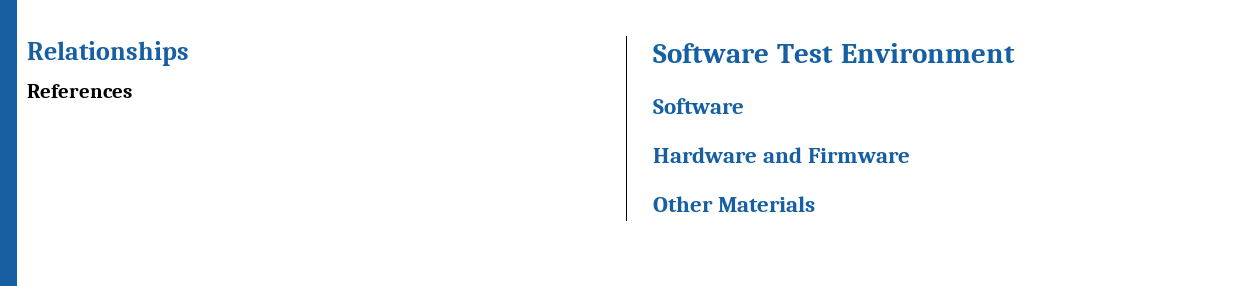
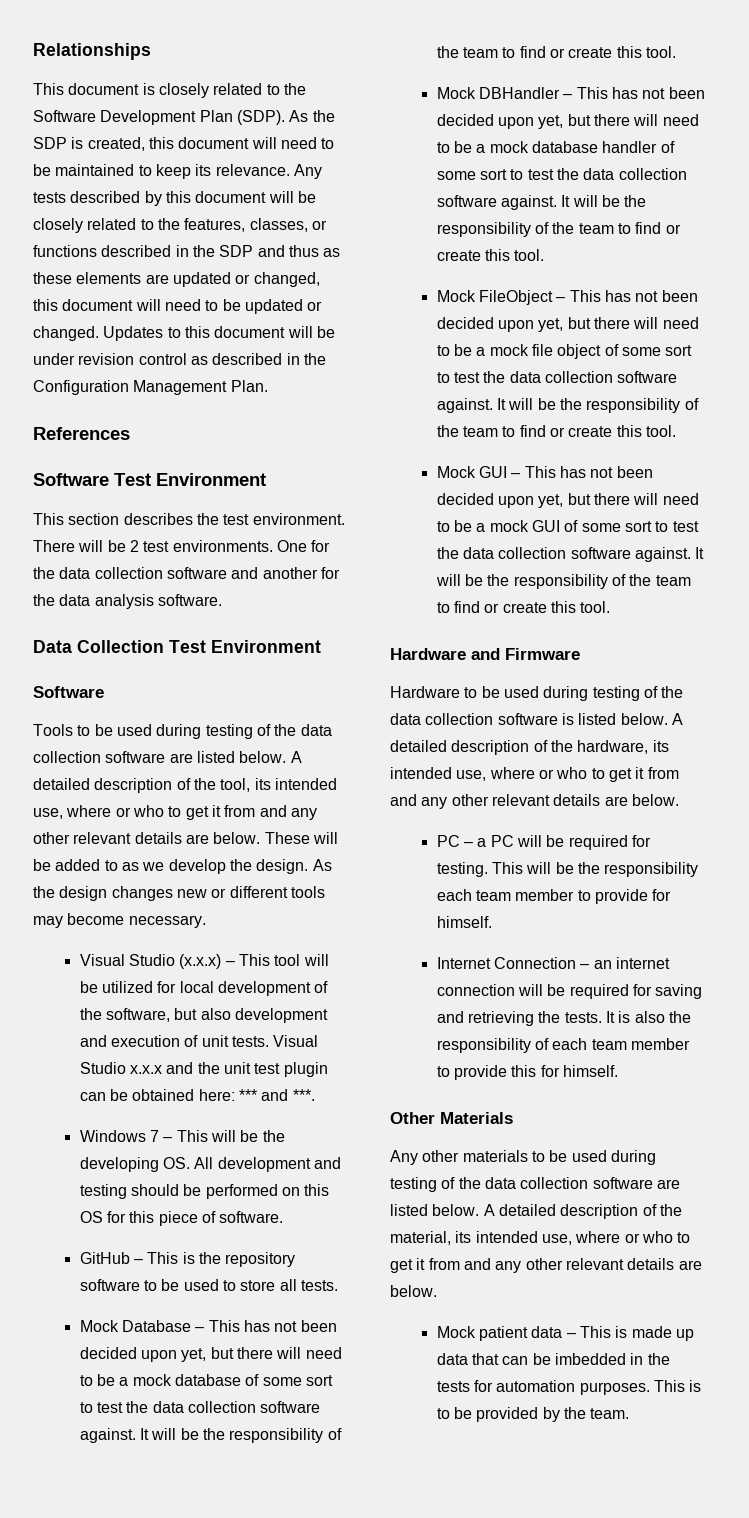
+ This document is closely related to the Software Development Plan (SDP). As the SDP is created, this document will need to be maintained to keep its relevance. Any tests described by this document will be closely related to the features, classes, or functions described in the SDP and thus as these elements are updated or changed, this document will need to be updated or changed. Updates to this document will be under revision control as described in the Configuration Management Plan.
  References
  Software Test Environment
+ This section describes the test environment. There will be 2 test environments. One for the data collection software and another for the data analysis software.
+ Data Collection Test Environment
  Software
+ Tools to be used during testing of the data collection software are listed below. A detailed description of the tool, its intended use, where or who to get it from and any other relevant details are below. These will be added to as we develop the design. As the design changes new or different tools may become necessary.
+ Visual Studio (x.x.x) – This tool will be utilized for local development of the software, but also development and execution of unit tests. Visual Studio x.x.x and the unit test plugin can be obtained here: *** and ***.
+ Windows 7 – This will be the developing OS. All development and testing should be performed on this OS for this piece of software.
+ GitHub – This is the repository software to be used to store all tests.
+ Mock Database – This has not been decided upon yet, but there will need to be a mock database of some sort to test the data collection software against. It will be the responsibility of the team to find or create this tool.
+ Mock DBHandler – This has not been decided upon yet, but there will need to be a mock database handler of some sort to test the data collection software against. It will be the responsibility of the team to find or create this tool.
+ Mock FileObject – This has not been decided upon yet, but there will need to be a mock file object of some sort to test the data collection software against. It will be the responsibility of the team to find or create this tool.
+ Mock GUI – This has not been decided upon yet, but there will need to be a mock GUI of some sort to test the data collection software against. It will be the responsibility of the team to find or create this tool.
  Hardware and Firmware
+ Hardware to be used during testing of the data collection software is listed below. A detailed description of the hardware, its intended use, where or who to get it from and any other relevant details are below.
+ PC – a PC will be required for testing. This will be the responsibility each team member to provide for himself.
+ Internet Connection – an internet connection will be required for saving and retrieving the tests. It is also the responsibility of each team member to provide this for himself.
  Other Materials
+ Any other materials to be used during testing of the data collection software are listed below. A detailed description of the material, its intended use, where or who to get it from and any other relevant details are below.
+ Mock patient data – This is made up data that can be imbedded in the tests for automation purposes. This is to be provided by the team.

